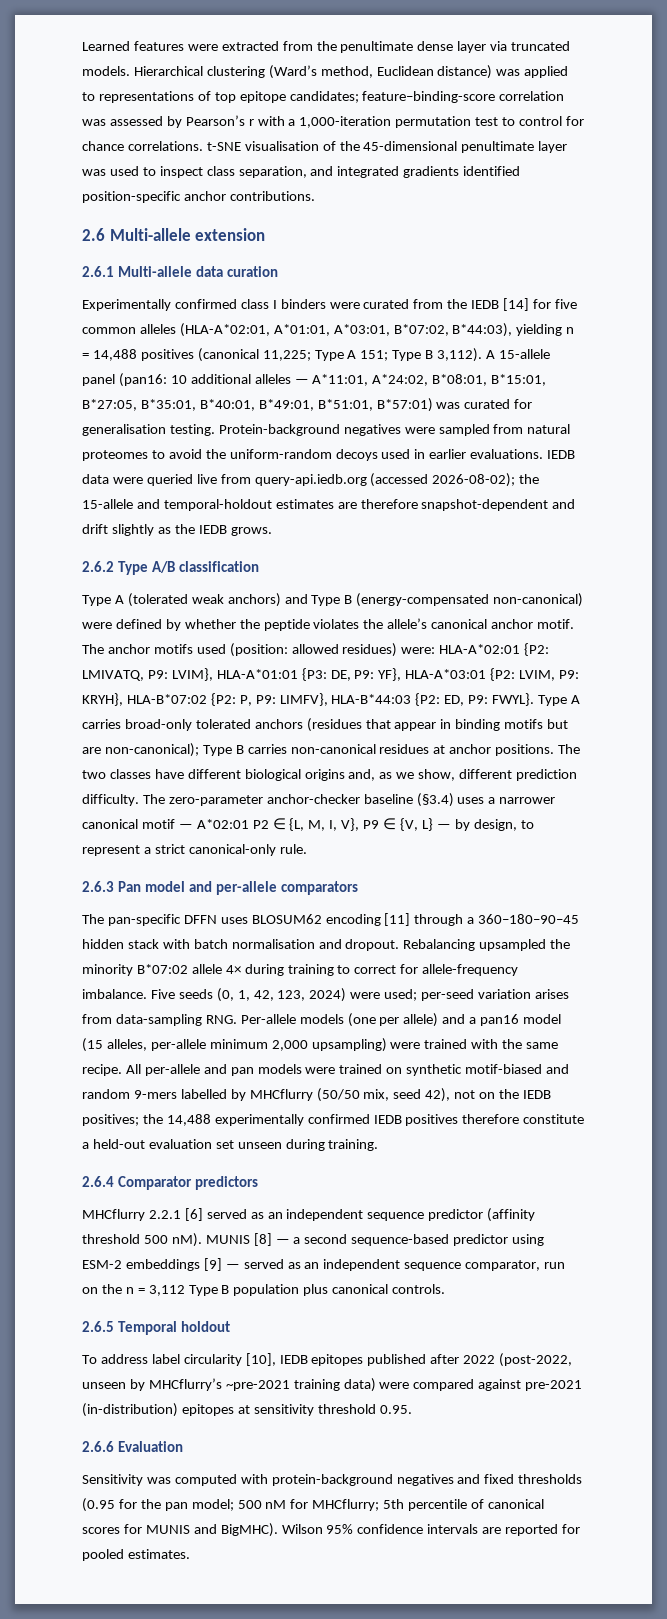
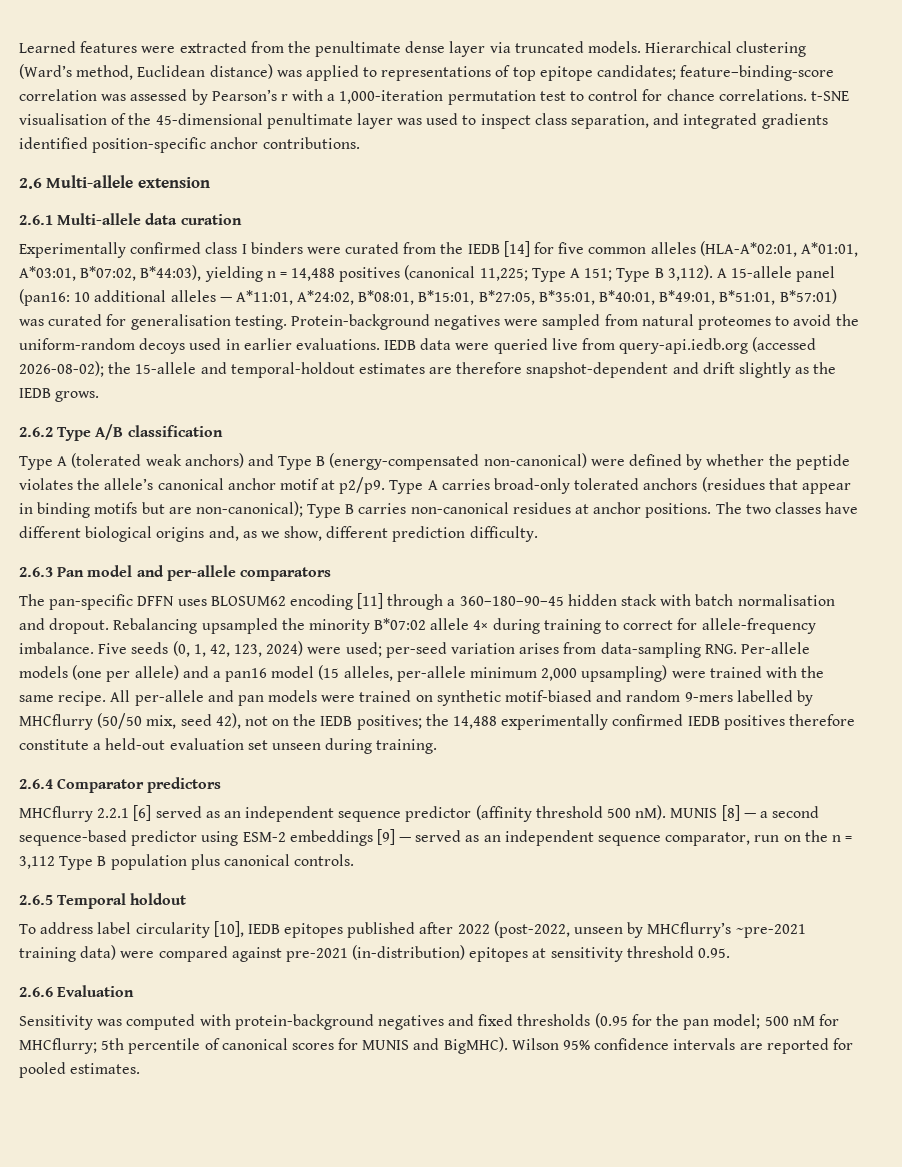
- Type A (tolerated weak anchors) and Type B (energy-compensated non-canonical) were defined by whether the peptide violates the allele’s canonical anchor motif. The anchor motifs used (position: allowed residues) were: HLA-A*02:01 {P2: LMIVATQ, P9: LVIM}, HLA-A*01:01 {P3: DE, P9: YF}, HLA-A*03:01 {P2: LVIM, P9: KRYH}, HLA-B*07:02 {P2: P, P9: LIMFV}, HLA-B*44:03 {P2: ED, P9: FWYL}.
+ Type A (tolerated weak anchors) and Type B (energy-compensated non-canonical) were defined by whether the peptide violates the allele’s canonical anchor motif at p2/p9.
- The zero-parameter anchor-checker baseline (§3.4) uses a narrower canonical motif — A*02:01 P2 ∈ {L, M, I, V}, P9 ∈ {V, L} — by design, to represent a strict canonical-only rule.

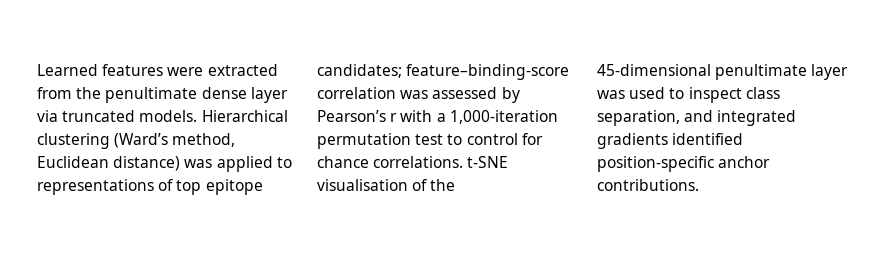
- 2.6 Multi-allele extension
- 2.6.1 Multi-allele data curation
- Experimentally confirmed class I binders were curated from the IEDB [14] for five common alleles (HLA-A*02:01, A*01:01, A*03:01, B*07:02, B*44:03), yielding n = 14,488 positives (canonical 11,225; Type A 151; Type B 3,112). A 15-allele panel (pan16: 10 additional alleles — A*11:01, A*24:02, B*08:01, B*15:01, B*27:05, B*35:01, B*40:01, B*49:01, B*51:01, B*57:01) was curated for generalisation testing. Protein-background negatives were sampled from natural proteomes to avoid the uniform-random decoys used in earlier evaluations. IEDB data were queried live from query-api.iedb.org (accessed 2026-08-02); the 15-allele and temporal-holdout estimates are therefore snapshot-dependent and drift slightly as the IEDB grows.
- 2.6.2 Type A/B classification
- Type A (tolerated weak anchors) and Type B (energy-compensated non-canonical) were defined by whether the peptide violates the allele’s canonical anchor motif at p2/p9. Type A carries broad-only tolerated anchors (residues that appear in binding motifs but are non-canonical); Type B carries non-canonical residues at anchor positions. The two classes have different biological origins and, as we show, different prediction difficulty.
- 2.6.3 Pan model and per-allele comparators
- The pan-specific DFFN uses BLOSUM62 encoding [11] through a 360–180–90–45 hidden stack with batch normalisation and dropout. Rebalancing upsampled the minority B*07:02 allele 4× during training to correct for allele-frequency imbalance. Five seeds (0, 1, 42, 123, 2024) were used; per-seed variation arises from data-sampling RNG. Per-allele models (one per allele) and a pan16 model (15 alleles, per-allele minimum 2,000 upsampling) were trained with the same recipe. All per-allele and pan models were trained on synthetic motif-biased and random 9-mers labelled by MHCflurry (50/50 mix, seed 42), not on the IEDB positives; the 14,488 experimentally confirmed IEDB positives therefore constitute a held-out evaluation set unseen during training.
- 2.6.4 Comparator predictors
- MHCflurry 2.2.1 [6] served as an independent sequence predictor (affinity threshold 500 nM). MUNIS [8] — a second sequence-based predictor using ESM-2 embeddings [9] — served as an independent sequence comparator, run on the n = 3,112 Type B population plus canonical controls.
- 2.6.5 Temporal holdout
- To address label circularity [10], IEDB epitopes published after 2022 (post-2022, unseen by MHCflurry’s ~pre-2021 training data) were compared against pre-2021 (in-distribution) epitopes at sensitivity threshold 0.95.
- 2.6.6 Evaluation
- Sensitivity was computed with protein-background negatives and fixed thresholds (0.95 for the pan model; 500 nM for MHCflurry; 5th percentile of canonical scores for MUNIS and BigMHC). Wilson 95% confidence intervals are reported for pooled estimates.

